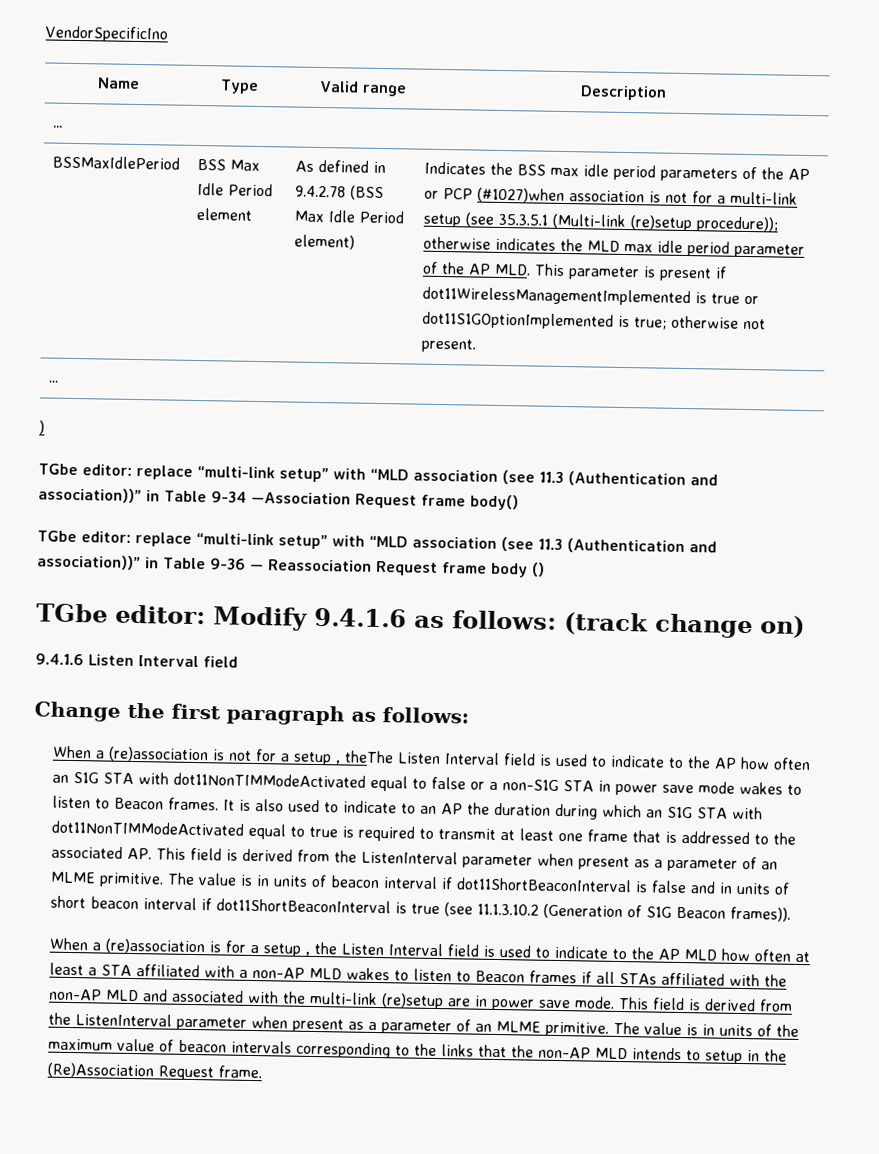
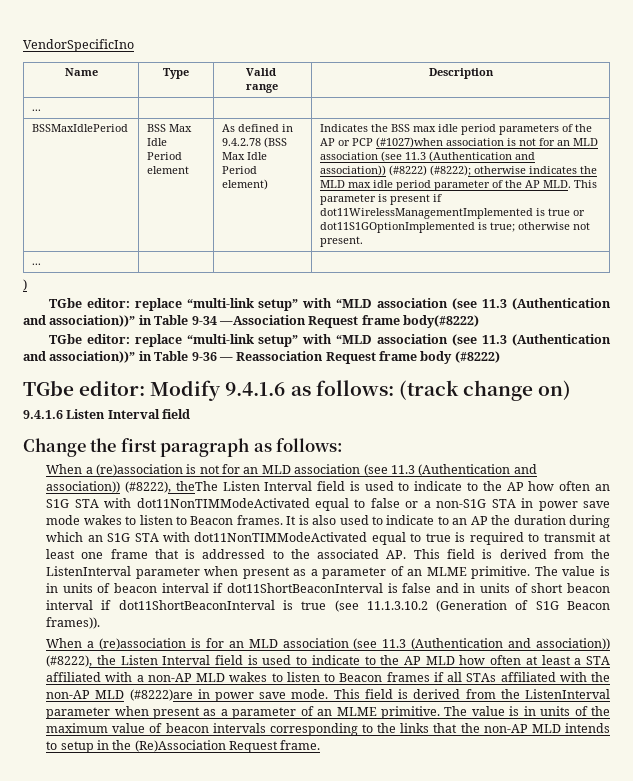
- Indicates the BSS max idle period parameters of the AP or PCP (#1027)when association is not for a multi-link setup (see 35.3.5.1 (Multi-link (re)setup procedure)); otherwise indicates the MLD max idle period parameter of the AP MLD. This parameter is present if dot11WirelessManagementImplemented is true or dot11S1GOptionImplemented is true; otherwise not present.
+ Indicates the BSS max idle period parameters of the AP or PCP (#1027)when association is not for an MLD association (see 11.3 (Authentication and association)) (#8222) (#8222); otherwise indicates the MLD max idle period parameter of the AP MLD. This parameter is present if dot11WirelessManagementImplemented is true or dot11S1GOptionImplemented is true; otherwise not present.
- TGbe editor: replace “multi-link setup” with “MLD association (see 11.3 (Authentication and association))” in Table 9-34 —Association Request frame body()
+ TGbe editor: replace “multi-link setup” with “MLD association (see 11.3 (Authentication and association))” in Table 9-34 —Association Request frame body(#8222)
- TGbe editor: replace “multi-link setup” with “MLD association (see 11.3 (Authentication and association))” in Table 9-36 — Reassociation Request frame body ()
+ TGbe editor: replace “multi-link setup” with “MLD association (see 11.3 (Authentication and association))” in Table 9-36 — Reassociation Request frame body (#8222)
- When a (re)association is not for a setup , theThe Listen Interval field is used to indicate to the AP how often an S1G STA with dot11NonTIMModeActivated equal to false or a non-S1G STA in power save mode wakes to listen to Beacon frames.
+ When a (re)association is not for an MLD association (see 11.3 (Authentication and association)) (#8222), theThe Listen Interval field is used to indicate to the AP how often an S1G STA with dot11NonTIMModeActivated equal to false or a non-S1G STA in power save mode wakes to listen to Beacon frames.
- When a (re)association is for a setup , the Listen Interval field is used to indicate to the AP MLD how often at least a STA affiliated with a non-AP MLD wakes to listen to Beacon frames if all STAs affiliated with the non-AP MLD and associated with the multi-link (re)setup are in power save mode.
+ When a (re)association is for an MLD association (see 11.3 (Authentication and association)) (#8222), the Listen Interval field is used to indicate to the AP MLD how often at least a STA affiliated with a non-AP MLD wakes to listen to Beacon frames if all STAs affiliated with the non-AP MLD (#8222)are in power save mode.

